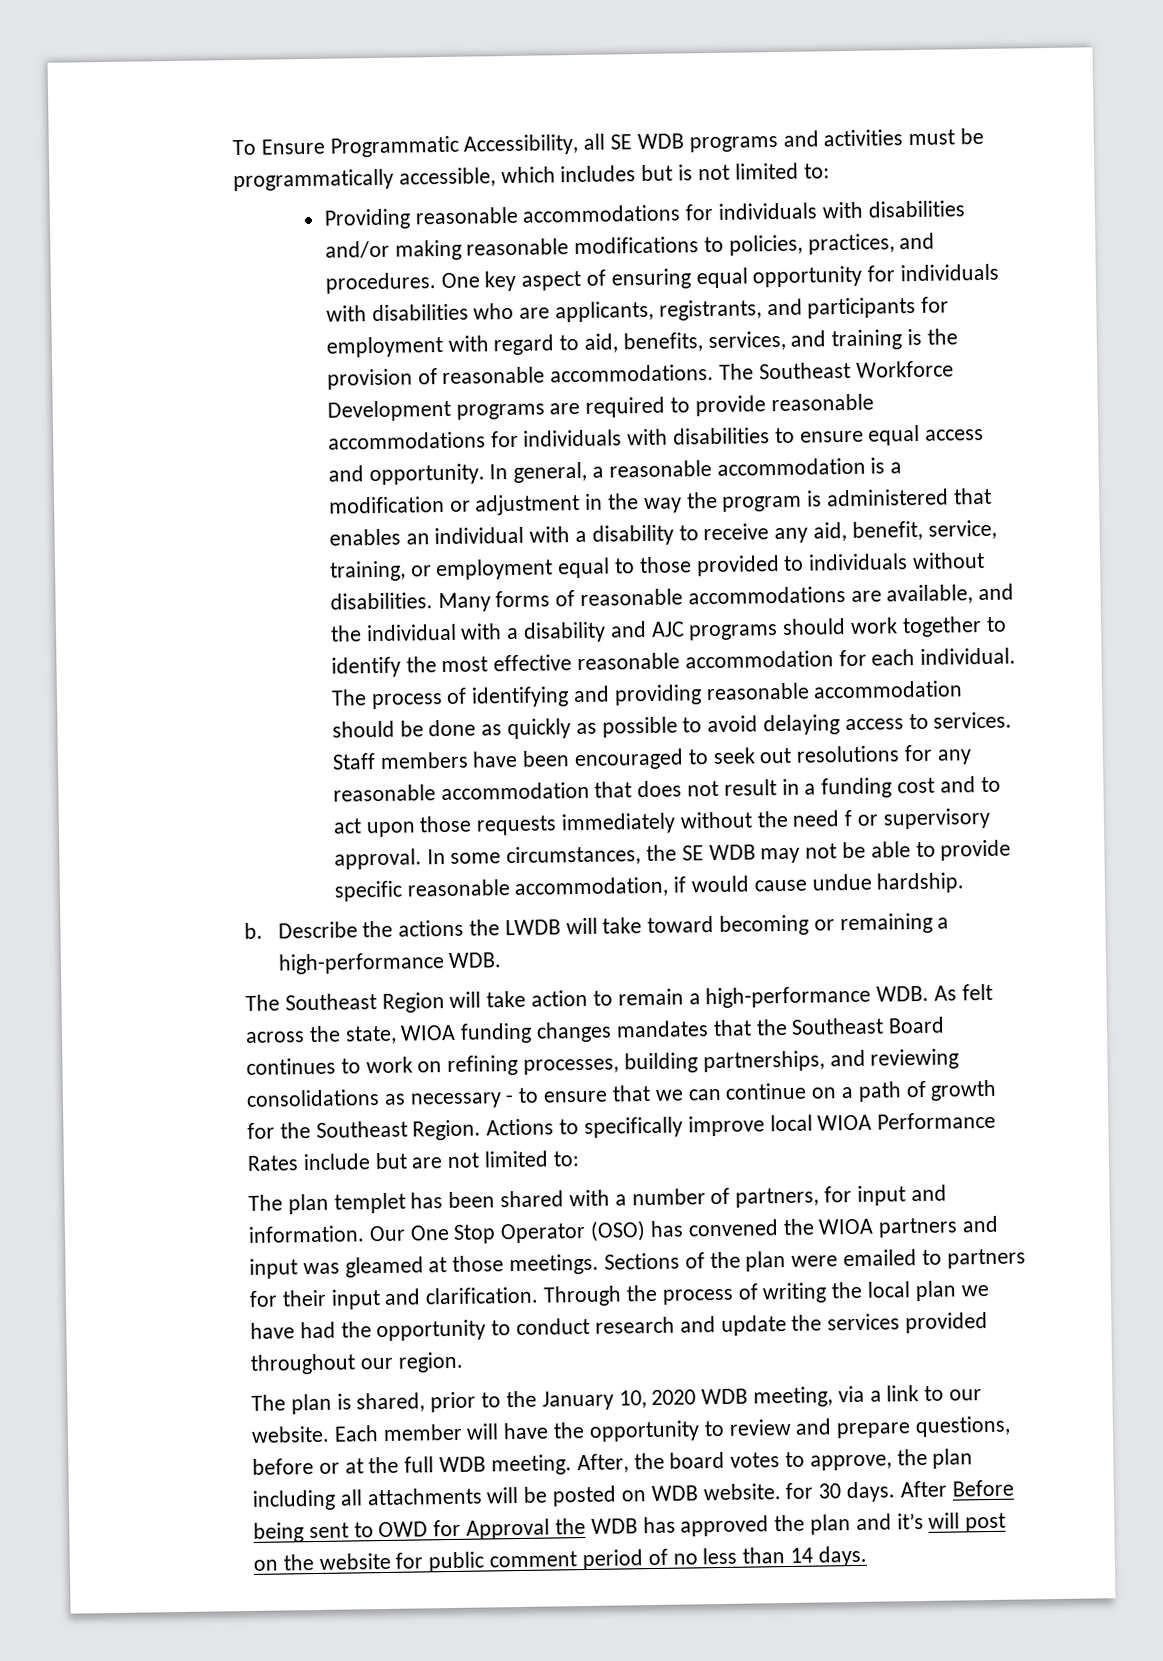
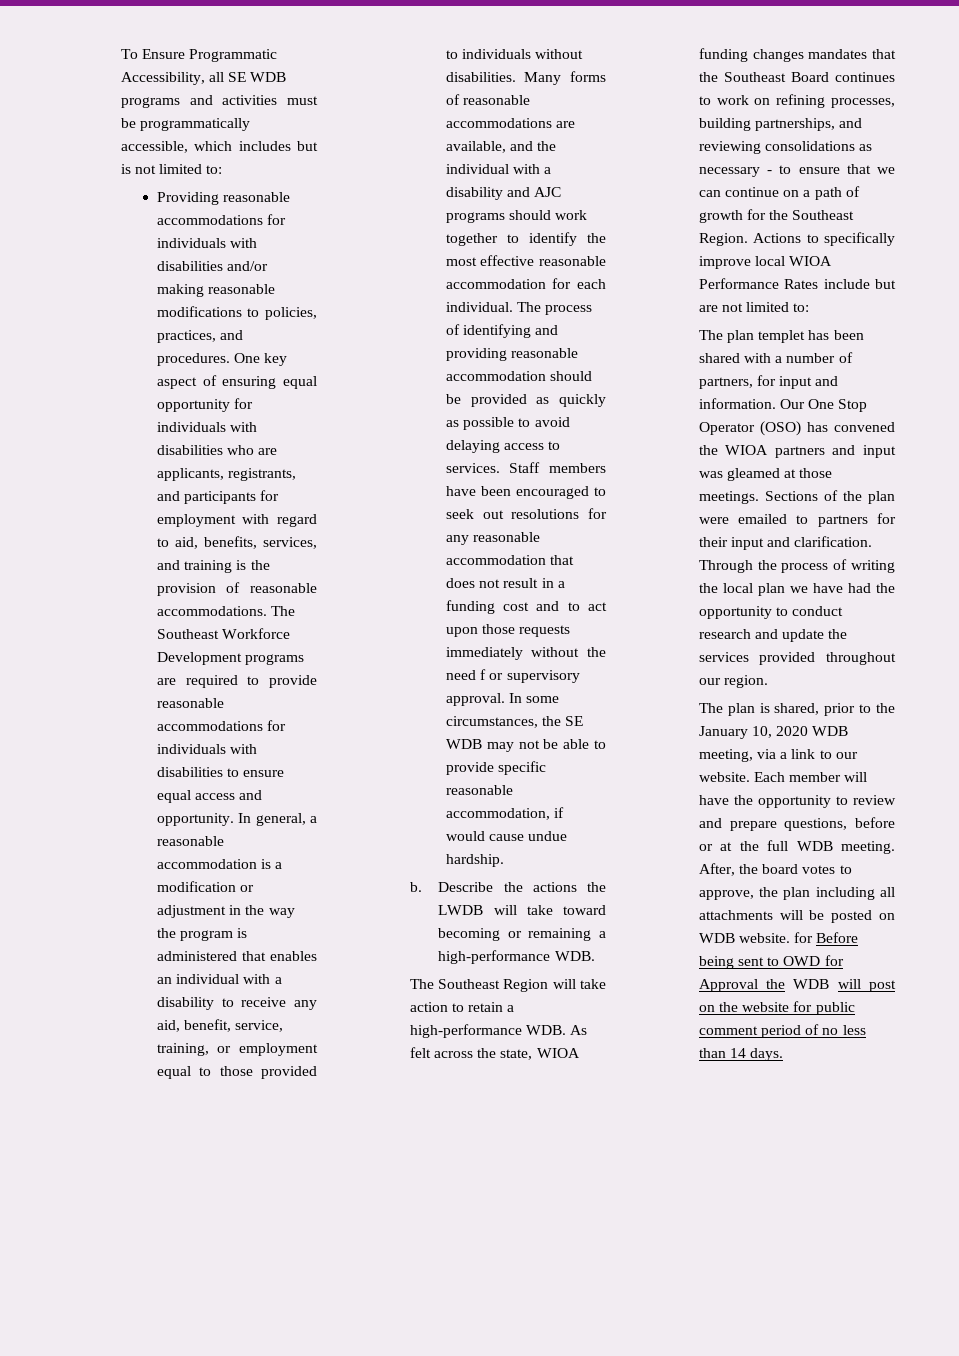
- The process of identifying and providing reasonable accommodation should be done as quickly as possible to avoid delaying access to services.
+ The process of identifying and providing reasonable accommodation should be provided as quickly as possible to avoid delaying access to services.
- The Southeast Region will take action to remain a high-performance WDB. As felt across the state, WIOA funding changes mandates that the Southeast Board continues to work on refining processes, building partnerships, and reviewing consolidations as necessary - to ensure that we can continue on a path of growth for the Southeast Region.
+ The Southeast Region will take action to retain a high-performance WDB. As felt across the state, WIOA funding changes mandates that the Southeast Board continues to work on refining processes, building partnerships, and reviewing consolidations as necessary - to ensure that we can continue on a path of growth for the Southeast Region.
- After, the board votes to approve, the plan including all attachments will be posted on WDB website. for 30 days. After Before being sent to OWD for Approval the WDB has approved the plan and it’s will post on the website for public comment period of no less than 14 days.
+ After, the board votes to approve, the plan including all attachments will be posted on WDB website. for Before being sent to OWD for Approval the WDB will post on the website for public comment period of no less than 14 days.

